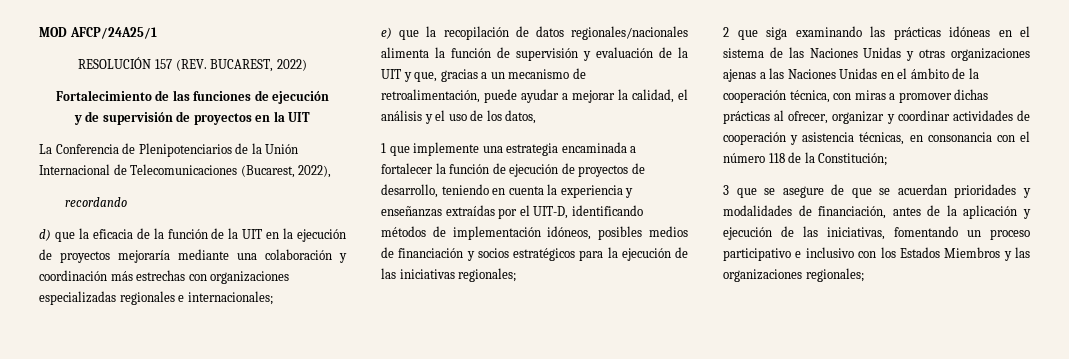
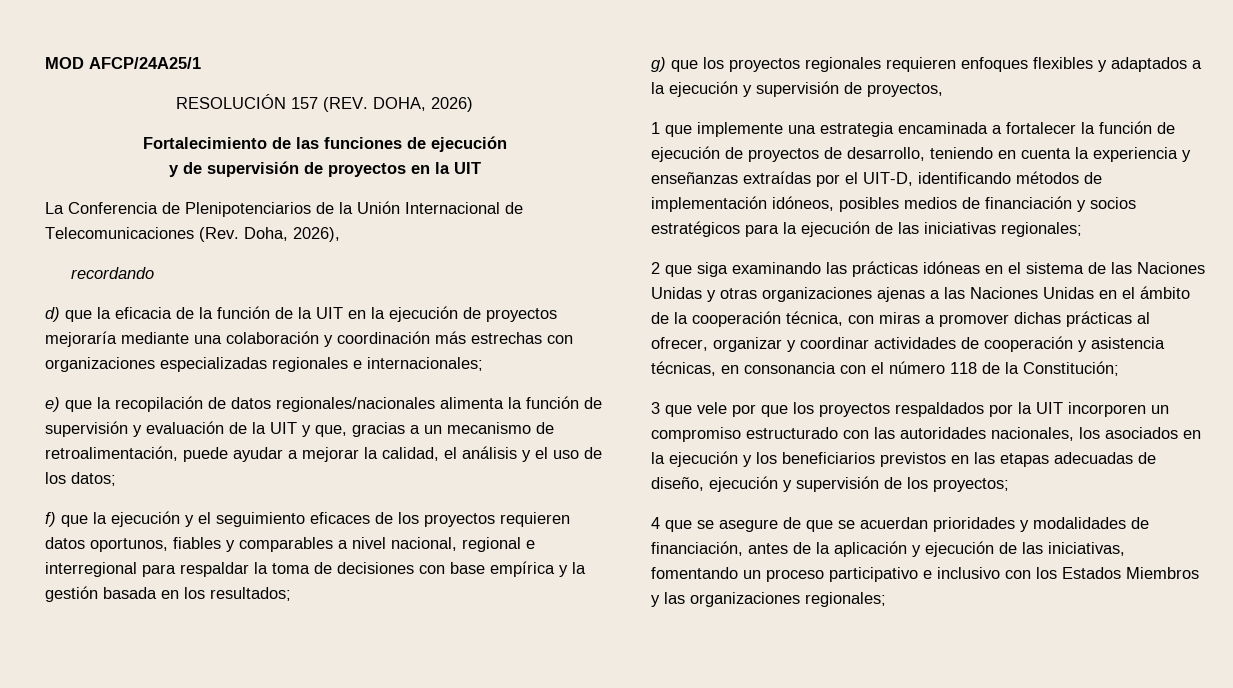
- RESOLUCIÓN 157 (REV. BUCAREST, 2022)
+ RESOLUCIÓN 157 (REV. DOHA, 2026)
- La Conferencia de Plenipotenciarios de la Unión Internacional de Telecomunicaciones (Bucarest, 2022),
+ La Conferencia de Plenipotenciarios de la Unión Internacional de Telecomunicaciones (Rev. Doha, 2026),
- e) que la recopilación de datos regionales/nacionales alimenta la función de supervisión y evaluación de la UIT y que, gracias a un mecanismo de retroalimentación, puede ayudar a mejorar la calidad, el análisis y el uso de los datos,
+ e) que la recopilación de datos regionales/nacionales alimenta la función de supervisión y evaluación de la UIT y que, gracias a un mecanismo de retroalimentación, puede ayudar a mejorar la calidad, el análisis y el uso de los datos;
+ f) que la ejecución y el seguimiento eficaces de los proyectos requieren datos oportunos, fiables y comparables a nivel nacional, regional e interregional para respaldar la toma de decisiones con base empírica y la gestión basada en los resultados;
+ g) que los proyectos regionales requieren enfoques flexibles y adaptados a la ejecución y supervisión de proyectos,
- 3 que se asegure de que se acuerdan prioridades y modalidades de financiación, antes de la aplicación y ejecución de las iniciativas, fomentando un proceso participativo e inclusivo con los Estados Miembros y las organizaciones regionales;
+ 3 que vele por que los proyectos respaldados por la UIT incorporen un compromiso estructurado con las autoridades nacionales, los asociados en la ejecución y los beneficiarios previstos en las etapas adecuadas de diseño, ejecución y supervisión de los proyectos;
+ 4 que se asegure de que se acuerdan prioridades y modalidades de financiación, antes de la aplicación y ejecución de las iniciativas, fomentando un proceso participativo e inclusivo con los Estados Miembros y las organizaciones regionales;

